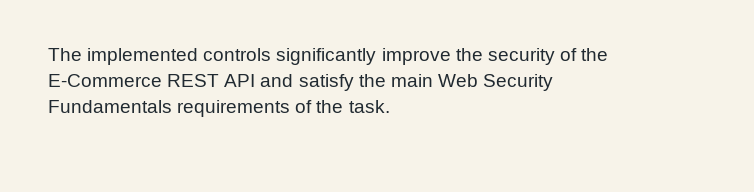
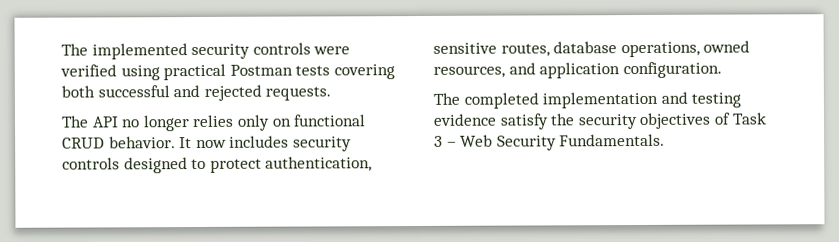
- The implemented controls significantly improve the security of the E-Commerce REST API and satisfy the main Web Security Fundamentals requirements of the task.
+ The implemented security controls were verified using practical Postman tests covering both successful and rejected requests.
+ The API no longer relies only on functional CRUD behavior. It now includes security controls designed to protect authentication, sensitive routes, database operations, owned resources, and application configuration.
+ The completed implementation and testing evidence satisfy the security objectives of Task 3 – Web Security Fundamentals.

